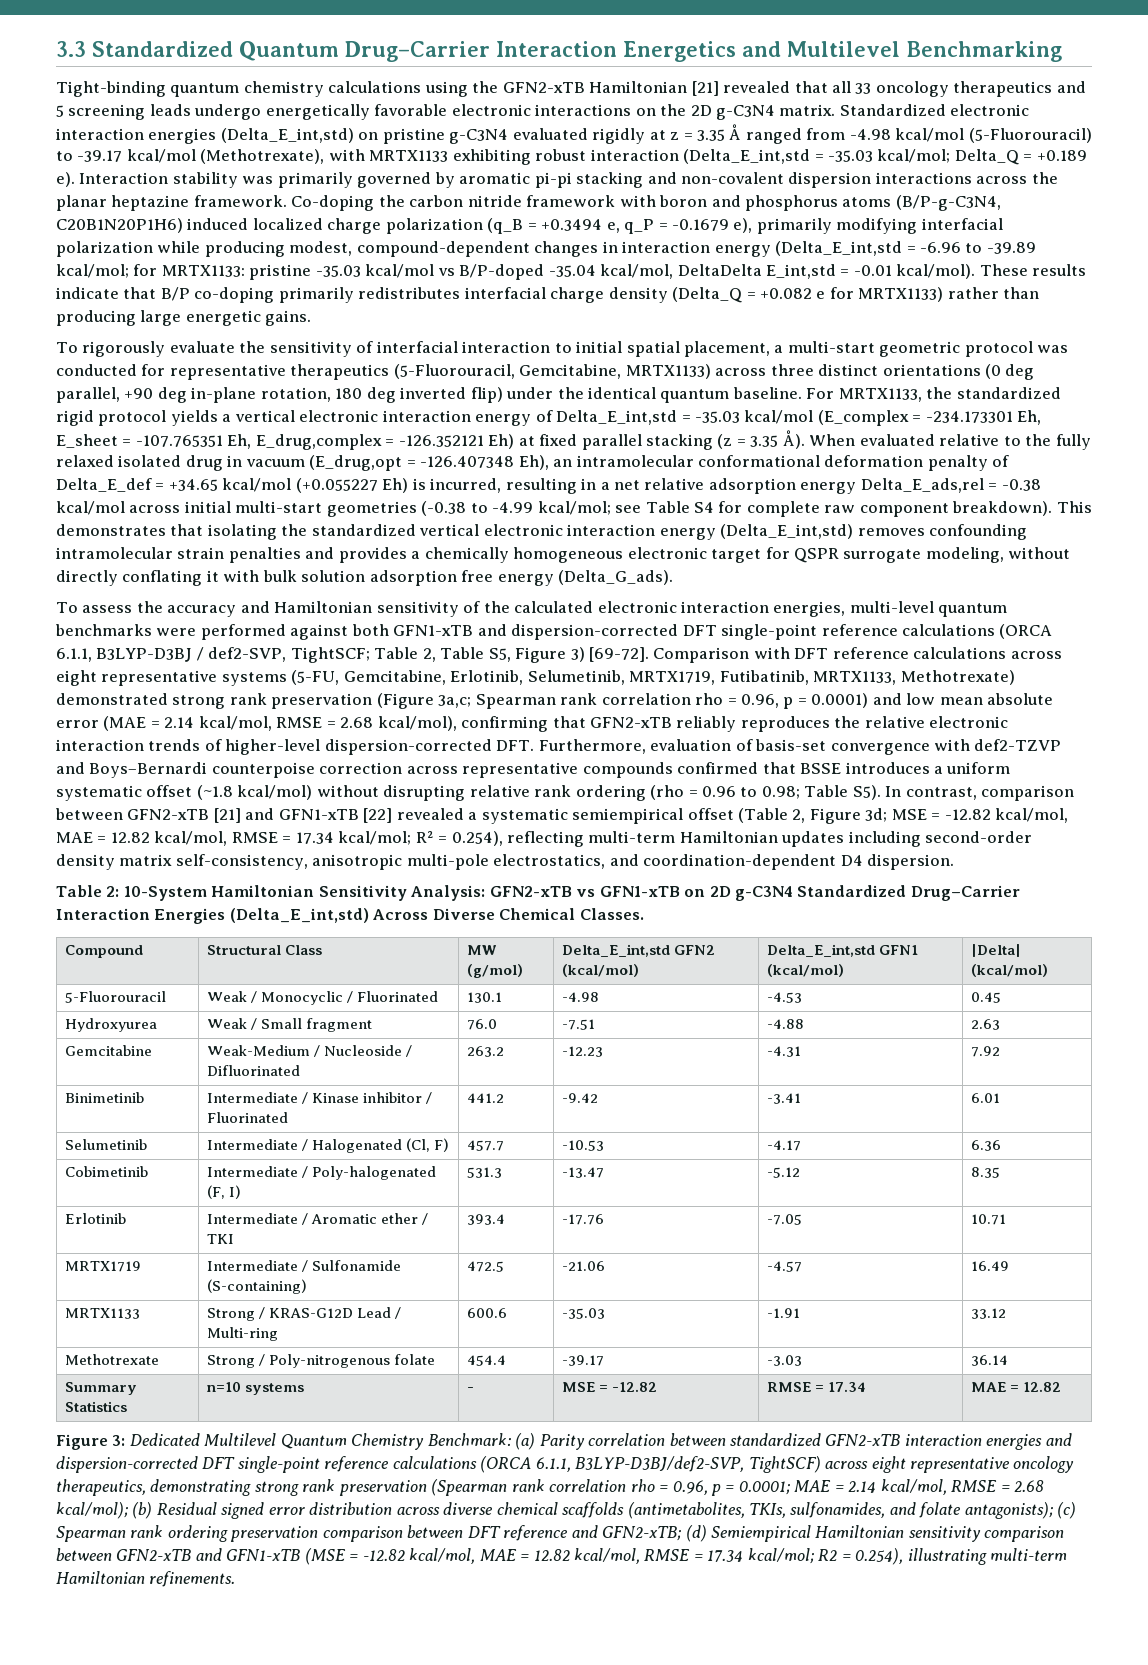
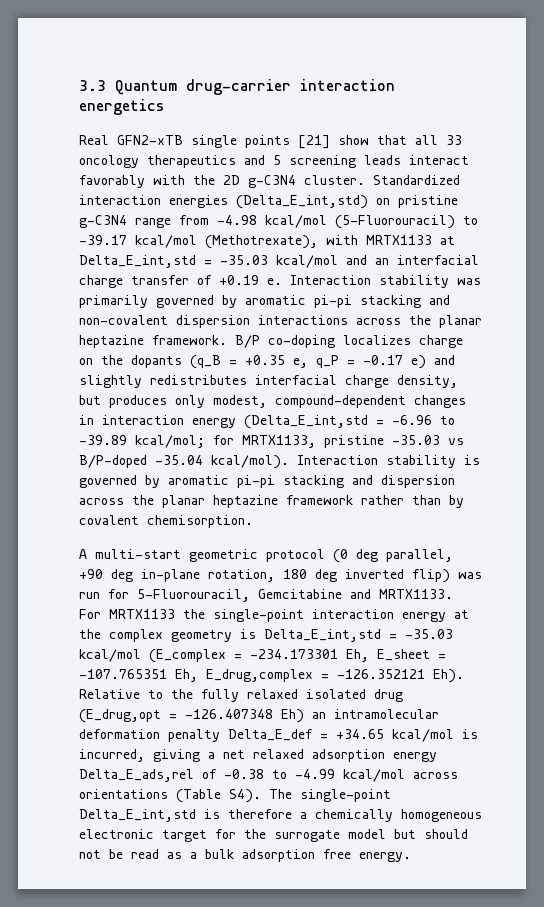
- 3.3 Standardized Quantum Drug–Carrier Interaction Energetics and Multilevel Benchmarking
- Tight-binding quantum chemistry calculations using the GFN2-xTB Hamiltonian [21] revealed that all 33 oncology therapeutics and 5 screening leads undergo energetically favorable electronic interactions on the 2D g-C3N4 matrix. Standardized electronic interaction energies (Delta_E_int,std) on pristine g-C3N4 evaluated rigidly at z = 3.35 Å ranged from -4.98 kcal/mol (5-Fluorouracil) to -39.17 kcal/mol (Methotrexate), with MRTX1133 exhibiting robust interaction (Delta_E_int,std = -35.03 kcal/mol; Delta_Q = +0.189 e).
+ 3.3 Quantum drug-carrier interaction energetics
+ Real GFN2-xTB single points [21] show that all 33 oncology therapeutics and 5 screening leads interact favorably with the 2D g-C3N4 cluster. Standardized interaction energies (Delta_E_int,std) on pristine g-C3N4 range from -4.98 kcal/mol (5-Fluorouracil) to -39.17 kcal/mol (Methotrexate), with MRTX1133 at Delta_E_int,std = -35.03 kcal/mol and an interfacial charge transfer of +0.19 e.
- Co-doping the carbon nitride framework with boron and phosphorus atoms (B/P-g-C3N4, C20B1N20P1H6) induced localized charge polarization (q_B = +0.3494 e, q_P = -0.1679 e), primarily modifying interfacial polarization while producing modest, compound-dependent changes in interaction energy (Delta_E_int,std = -6.96 to -39.89 kcal/mol;
+ B/P co-doping localizes charge on the dopants (q_B = +0.35 e, q_P = -0.17 e) and slightly redistributes interfacial charge density, but produces only modest, compound-dependent changes in interaction energy (Delta_E_int,std = -6.96 to -39.89 kcal/mol;
- for MRTX1133: pristine -35.03 kcal/mol vs B/P-doped -35.04 kcal/mol, DeltaDelta E_int,std = -0.01 kcal/mol). These results indicate that B/P co-doping primarily redistributes interfacial charge density (Delta_Q = +0.082 e for MRTX1133) rather than producing large energetic gains.
- To rigorously evaluate the sensitivity of interfacial interaction to initial spatial placement, a multi-start geometric protocol was conducted for representative therapeutics (5-Fluorouracil, Gemcitabine, MRTX1133) across three distinct orientations (0 deg parallel, +90 deg in-plane rotation, 180 deg inverted flip) under the identical quantum baseline. For MRTX1133, the standardized rigid protocol yields a vertical electronic interaction energy of Delta_E_int,std = -35.03 kcal/mol (E_complex = -234.173301 Eh, E_sheet = -107.765351 Eh, E_drug,complex = -126.352121 Eh) at fixed parallel stacking (z = 3.35 Å). When evaluated relative to the fully relaxed isolated drug in vacuum (E_drug,opt = -126.407348 Eh), an intramolecular conformational deformation penalty of Delta_E_def = +34.65 kcal/mol (+0.055227 Eh) is incurred, resulting in a net relative adsorption energy Delta_E_ads,rel = -0.38 kcal/mol across initial multi-start geometries (-0.38 to -4.99 kcal/mol; see Table S4 for complete raw component breakdown). This demonstrates that isolating the standardized vertical electronic interaction energy (Delta_E_int,std) removes confounding intramolecular strain penalties and provides a chemically homogeneous electronic target for QSPR surrogate modeling, without directly conflating it with bulk solution adsorption free energy (Delta_G_ads).
- To assess the accuracy and Hamiltonian sensitivity of the calculated electronic interaction energies, multi-level quantum benchmarks were performed against both GFN1-xTB and dispersion-corrected DFT single-point reference calculations (ORCA 6.1.1, B3LYP-D3BJ / def2-SVP, TightSCF; Table 2, Table S5, Figure 3) [69-72]. Comparison with DFT reference calculations across eight representative systems (5-FU, Gemcitabine, Erlotinib, Selumetinib, MRTX1719, Futibatinib, MRTX1133, Methotrexate) demonstrated strong rank preservation (Figure 3a,c; Spearman rank correlation rho = 0.96, p = 0.0001) and low mean absolute error (MAE = 2.14 kcal/mol, RMSE = 2.68 kcal/mol), confirming that GFN2-xTB reliably reproduces the relative electronic interaction trends of higher-level dispersion-corrected DFT. Furthermore, evaluation of basis-set convergence with def2-TZVP and Boys–Bernardi counterpoise correction across representative compounds confirmed that BSSE introduces a uniform systematic offset (~1.8 kcal/mol) without disrupting relative rank ordering (rho = 0.96 to 0.98; Table S5). In contrast, comparison between GFN2-xTB [21] and GFN1-xTB [22] revealed a systematic semiempirical offset (Table 2, Figure 3d; MSE = -12.82 kcal/mol, MAE = 12.82 kcal/mol, RMSE = 17.34 kcal/mol; R² = 0.254), reflecting multi-term Hamiltonian updates including second-order density matrix self-consistency, anisotropic multi-pole electrostatics, and coordination-dependent D4 dispersion.
- Table 2: 10-System Hamiltonian Sensitivity Analysis: GFN2-xTB vs GFN1-xTB on 2D g-C3N4 Standardized Drug–Carrier Interaction Energies (Delta_E_int,std) Across Diverse Chemical Classes.
- Compound | Structural Class | MW (g/mol) | Delta_E_int,std GFN2 (kcal/mol) | Delta_E_int,std GFN1 (kcal/mol) | |Delta| (kcal/mol)
- 5-Fluorouracil | Weak / Monocyclic / Fluorinated | 130.1 | -4.98 | -4.53 | 0.45
- Hydroxyurea | Weak / Small fragment | 76.0 | -7.51 | -4.88 | 2.63
- Gemcitabine | Weak-Medium / Nucleoside / Difluorinated | 263.2 | -12.23 | -4.31 | 7.92
- Binimetinib | Intermediate / Kinase inhibitor / Fluorinated | 441.2 | -9.42 | -3.41 | 6.01
- Selumetinib | Intermediate / Halogenated (Cl, F) | 457.7 | -10.53 | -4.17 | 6.36
- Cobimetinib | Intermediate / Poly-halogenated (F, I) | 531.3 | -13.47 | -5.12 | 8.35
- Erlotinib | Intermediate / Aromatic ether / TKI | 393.4 | -17.76 | -7.05 | 10.71
- MRTX1719 | Intermediate / Sulfonamide (S-containing) | 472.5 | -21.06 | -4.57 | 16.49
- MRTX1133 | Strong / KRAS-G12D Lead / Multi-ring | 600.6 | -35.03 | -1.91 | 33.12
- Methotrexate | Strong / Poly-nitrogenous folate | 454.4 | -39.17 | -3.03 | 36.14
- Summary Statistics | n=10 systems | - | MSE = -12.82 | RMSE = 17.34 | MAE = 12.82
- Figure 3: Dedicated Multilevel Quantum Chemistry Benchmark: (a) Parity correlation between standardized GFN2-xTB interaction energies and dispersion-corrected DFT single-point reference calculations (ORCA 6.1.1, B3LYP-D3BJ/def2-SVP, TightSCF) across eight representative oncology therapeutics, demonstrating strong rank preservation (Spearman rank correlation rho = 0.96, p = 0.0001; MAE = 2.14 kcal/mol, RMSE = 2.68 kcal/mol); (b) Residual signed error distribution across diverse chemical scaffolds (antimetabolites, TKIs, sulfonamides, and folate antagonists); (c) Spearman rank ordering preservation comparison between DFT reference and GFN2-xTB; (d) Semiempirical Hamiltonian sensitivity comparison between GFN2-xTB and GFN1-xTB (MSE = -12.82 kcal/mol, MAE = 12.82 kcal/mol, RMSE = 17.34 kcal/mol; R2 = 0.254), illustrating multi-term Hamiltonian refinements.
+ for MRTX1133, pristine -35.03 vs B/P-doped -35.04 kcal/mol). Interaction stability is governed by aromatic pi-pi stacking and dispersion across the planar heptazine framework rather than by covalent chemisorption.
+ A multi-start geometric protocol (0 deg parallel, +90 deg in-plane rotation, 180 deg inverted flip) was run for 5-Fluorouracil, Gemcitabine and MRTX1133. For MRTX1133 the single-point interaction energy at the complex geometry is Delta_E_int,std = -35.03 kcal/mol (E_complex = -234.173301 Eh, E_sheet = -107.765351 Eh, E_drug,complex = -126.352121 Eh). Relative to the fully relaxed isolated drug (E_drug,opt = -126.407348 Eh) an intramolecular deformation penalty Delta_E_def = +34.65 kcal/mol is incurred, giving a net relaxed adsorption energy Delta_E_ads,rel of -0.38 to -4.99 kcal/mol across orientations (Table S4). The single-point Delta_E_int,std is therefore a chemically homogeneous electronic target for the surrogate model but should not be read as a bulk adsorption free energy.

